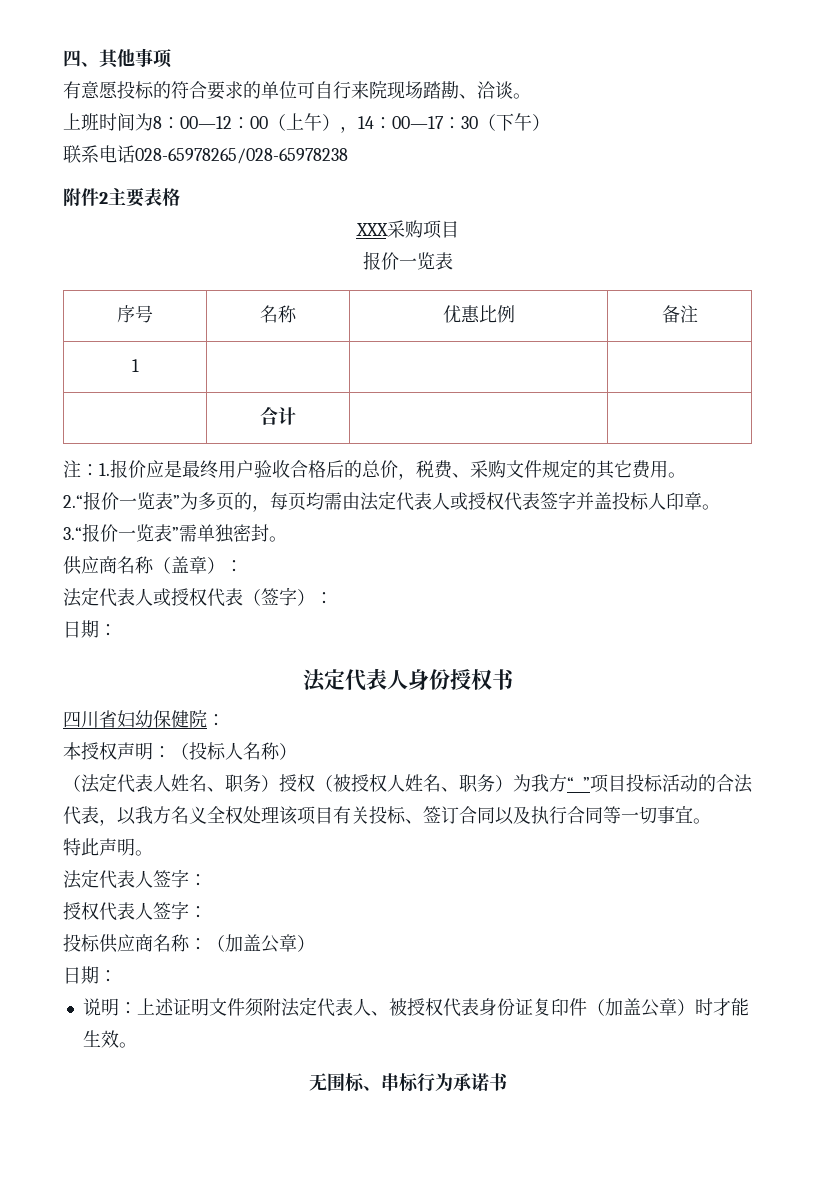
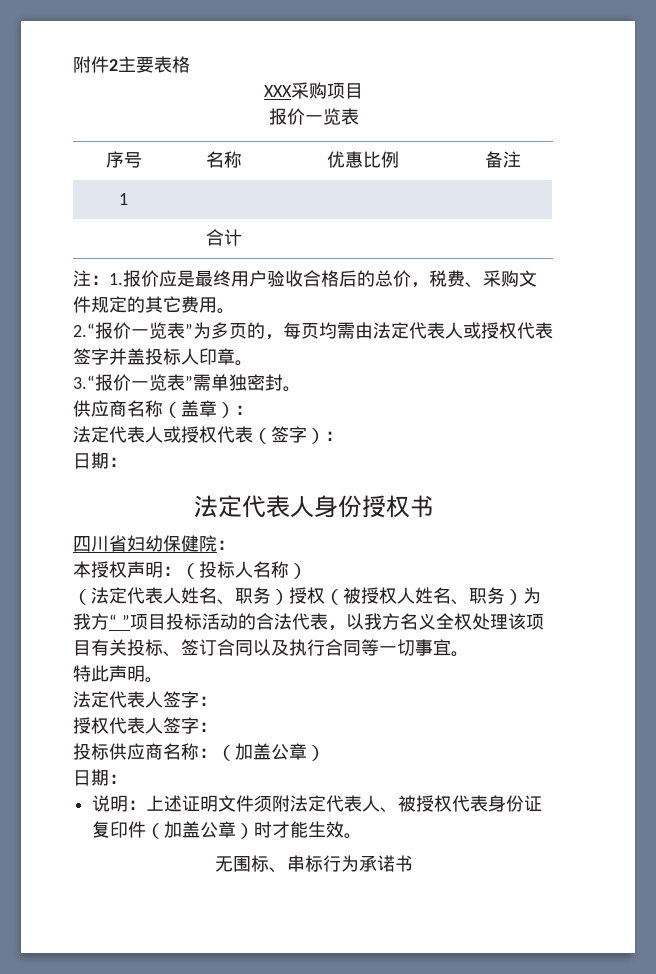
- 四、其他事项
- 有意愿投标的符合要求的单位可自行来院现场踏勘、洽谈。
- 上班时间为8：00—12：00（上午），14：00—17：30（下午）
- 联系电话028-65978265/028-65978238

